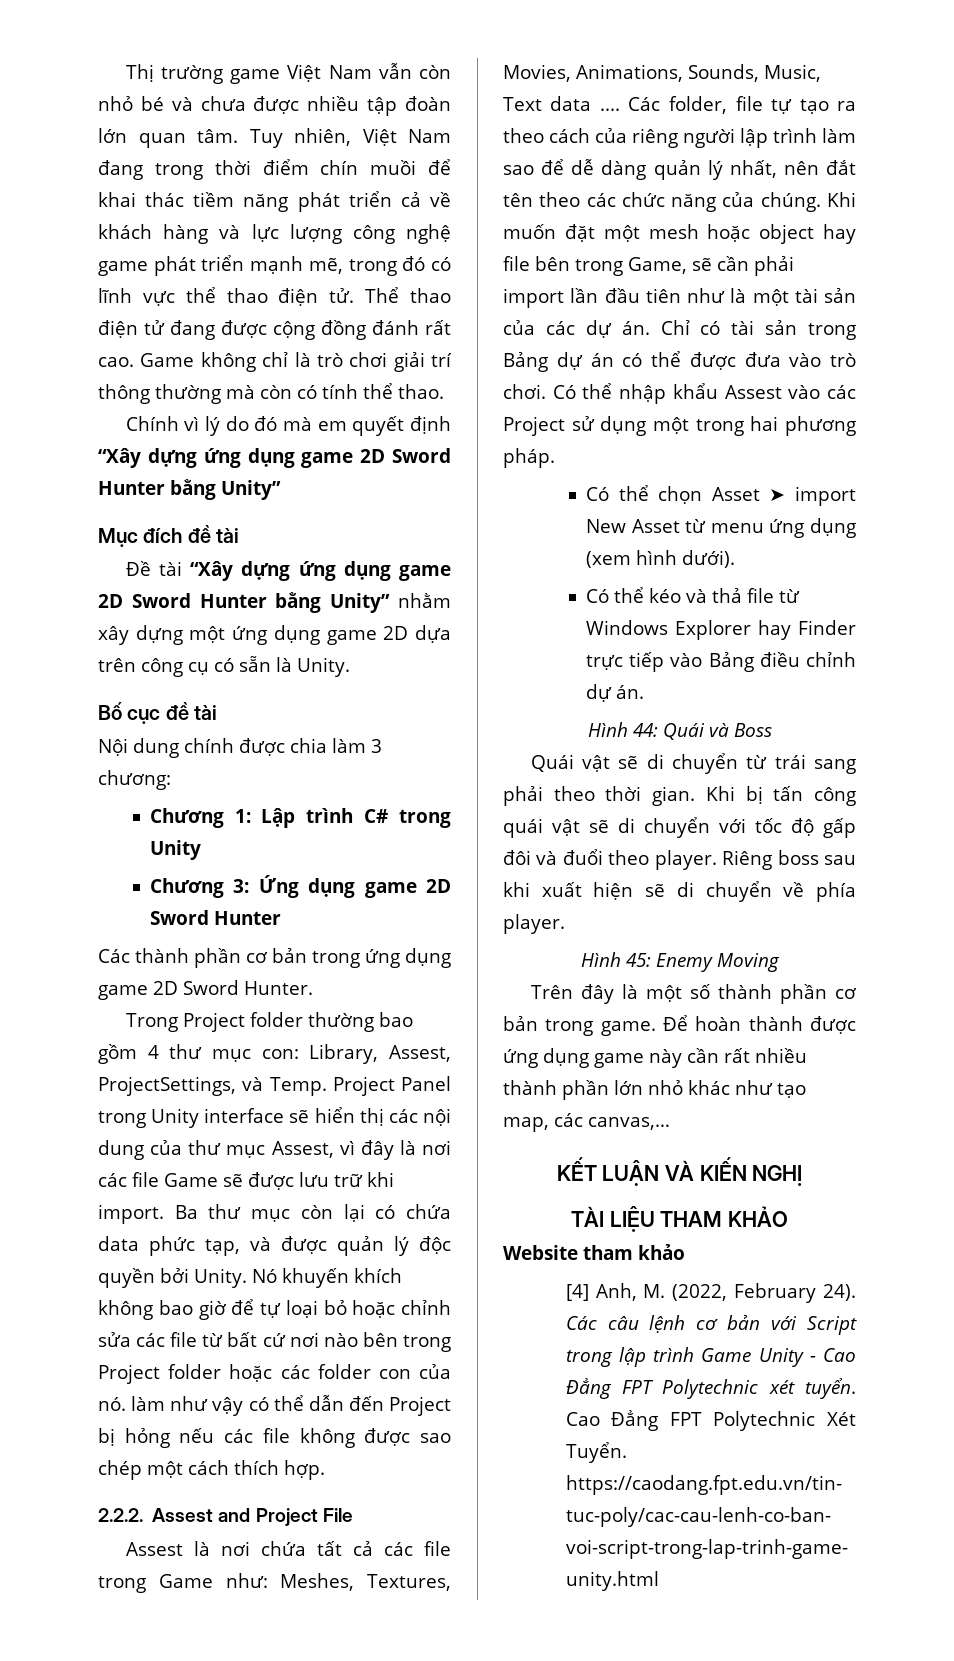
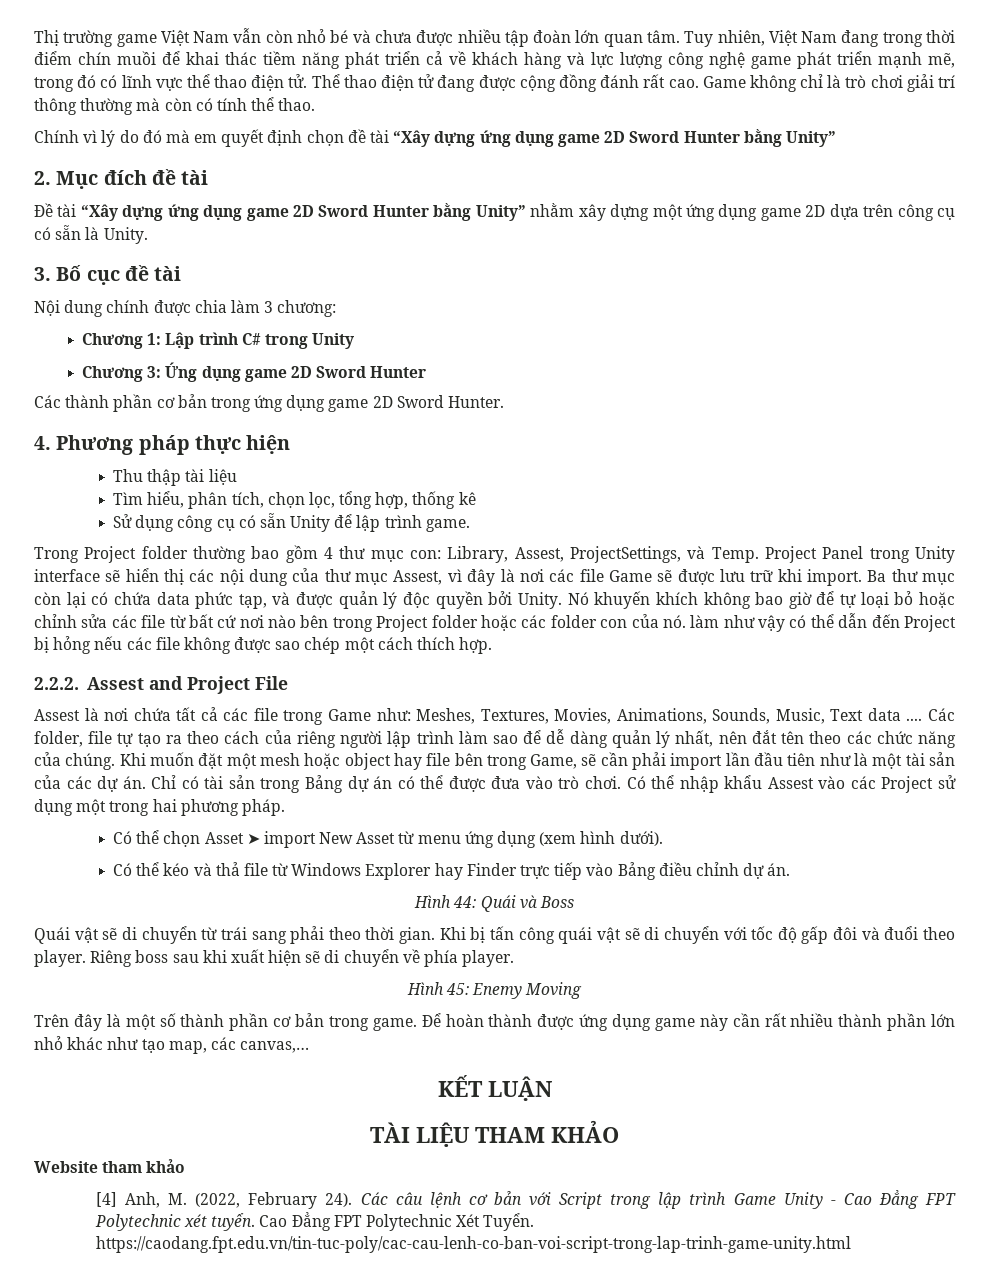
- Chính vì lý do đó mà em quyết định “Xây dựng ứng dụng game 2D Sword Hunter bằng Unity”
+ Chính vì lý do đó mà em quyết định chọn đề tài “Xây dựng ứng dụng game 2D Sword Hunter bằng Unity”
- Mục đích đề tài
+ 2. Mục đích đề tài
- Bố cục đề tài
+ 3. Bố cục đề tài
+ 4. Phương pháp thực hiện
+ Thu thập tài liệu
+ Tìm hiểu, phân tích, chọn lọc, tổng hợp, thống kê
+ Sử dụng công cụ có sẵn Unity để lập trình game.
- KẾT LUẬN VÀ KIẾN NGHỊ
+ KẾT LUẬN

